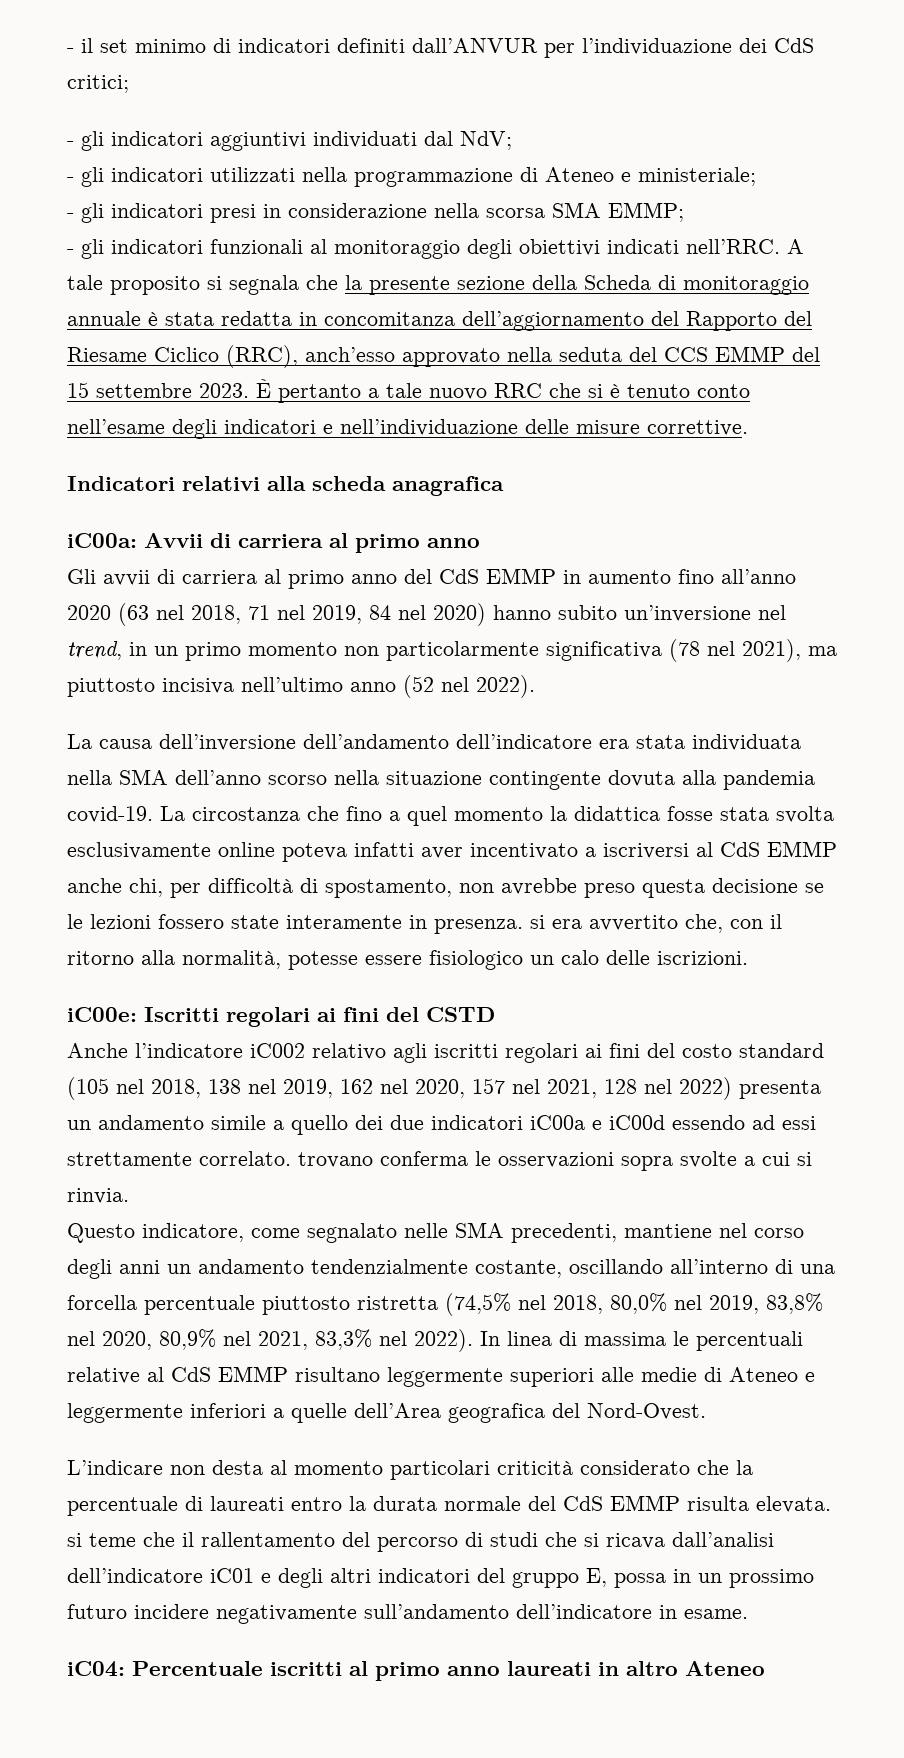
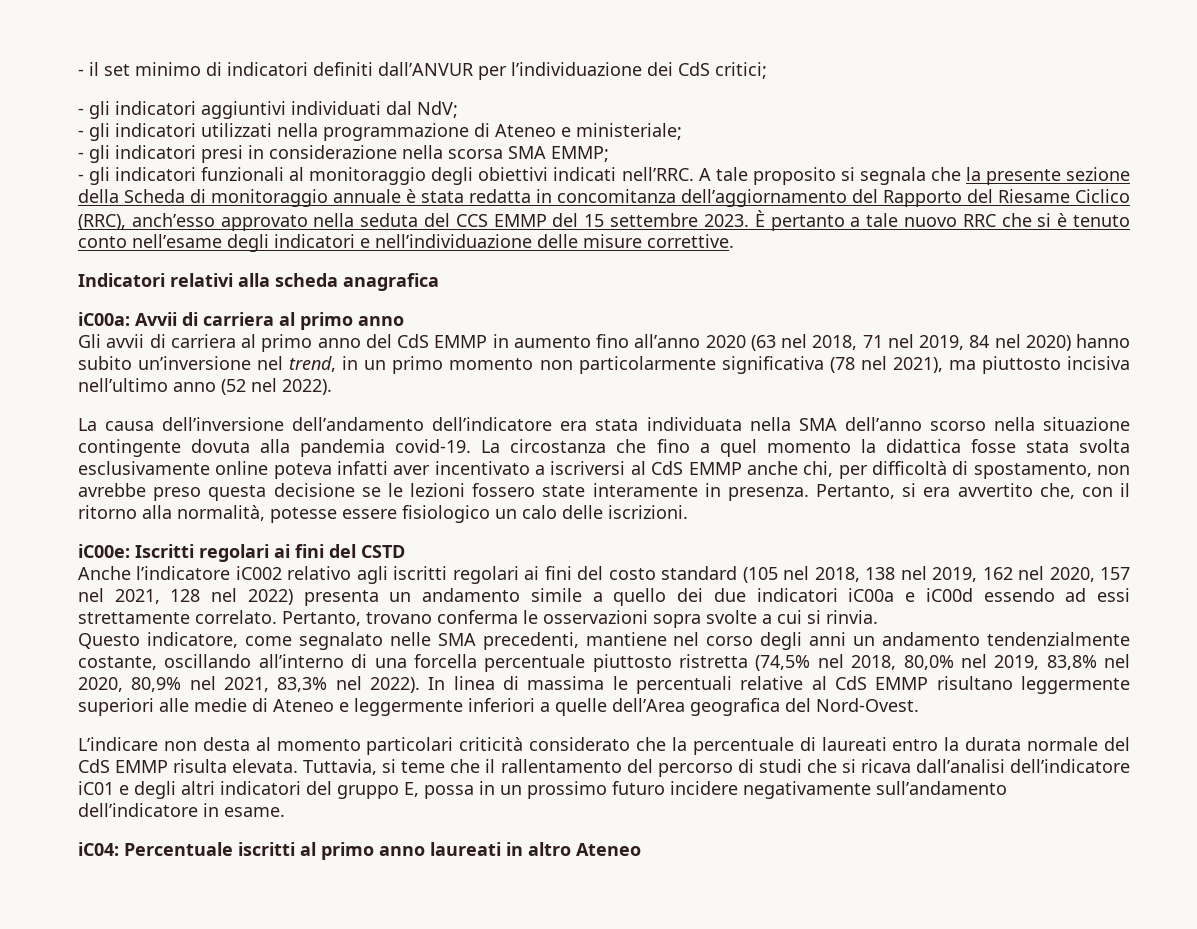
- La circostanza che fino a quel momento la didattica fosse stata svolta esclusivamente online poteva infatti aver incentivato a iscriversi al CdS EMMP anche chi, per difficoltà di spostamento, non avrebbe preso questa decisione se le lezioni fossero state interamente in presenza. si era avvertito che, con il ritorno alla normalità, potesse essere fisiologico un calo delle iscrizioni.
+ La circostanza che fino a quel momento la didattica fosse stata svolta esclusivamente online poteva infatti aver incentivato a iscriversi al CdS EMMP anche chi, per difficoltà di spostamento, non avrebbe preso questa decisione se le lezioni fossero state interamente in presenza. Pertanto, si era avvertito che, con il ritorno alla normalità, potesse essere fisiologico un calo delle iscrizioni.
- Anche l’indicatore iC002 relativo agli iscritti regolari ai fini del costo standard (105 nel 2018, 138 nel 2019, 162 nel 2020, 157 nel 2021, 128 nel 2022) presenta un andamento simile a quello dei due indicatori iC00a e iC00d essendo ad essi strettamente correlato. trovano conferma le osservazioni sopra svolte a cui si rinvia.
+ Anche l’indicatore iC002 relativo agli iscritti regolari ai fini del costo standard (105 nel 2018, 138 nel 2019, 162 nel 2020, 157 nel 2021, 128 nel 2022) presenta un andamento simile a quello dei due indicatori iC00a e iC00d essendo ad essi strettamente correlato. Pertanto, trovano conferma le osservazioni sopra svolte a cui si rinvia.
- L’indicare non desta al momento particolari criticità considerato che la percentuale di laureati entro la durata normale del CdS EMMP risulta elevata. si teme che il rallentamento del percorso di studi che si ricava dall’analisi dell’indicatore iC01 e degli altri indicatori del gruppo E, possa in un prossimo futuro incidere negativamente sull’andamento dell’indicatore in esame.
+ L’indicare non desta al momento particolari criticità considerato che la percentuale di laureati entro la durata normale del CdS EMMP risulta elevata. Tuttavia, si teme che il rallentamento del percorso di studi che si ricava dall’analisi dell’indicatore iC01 e degli altri indicatori del gruppo E, possa in un prossimo futuro incidere negativamente sull’andamento dell’indicatore in esame.

